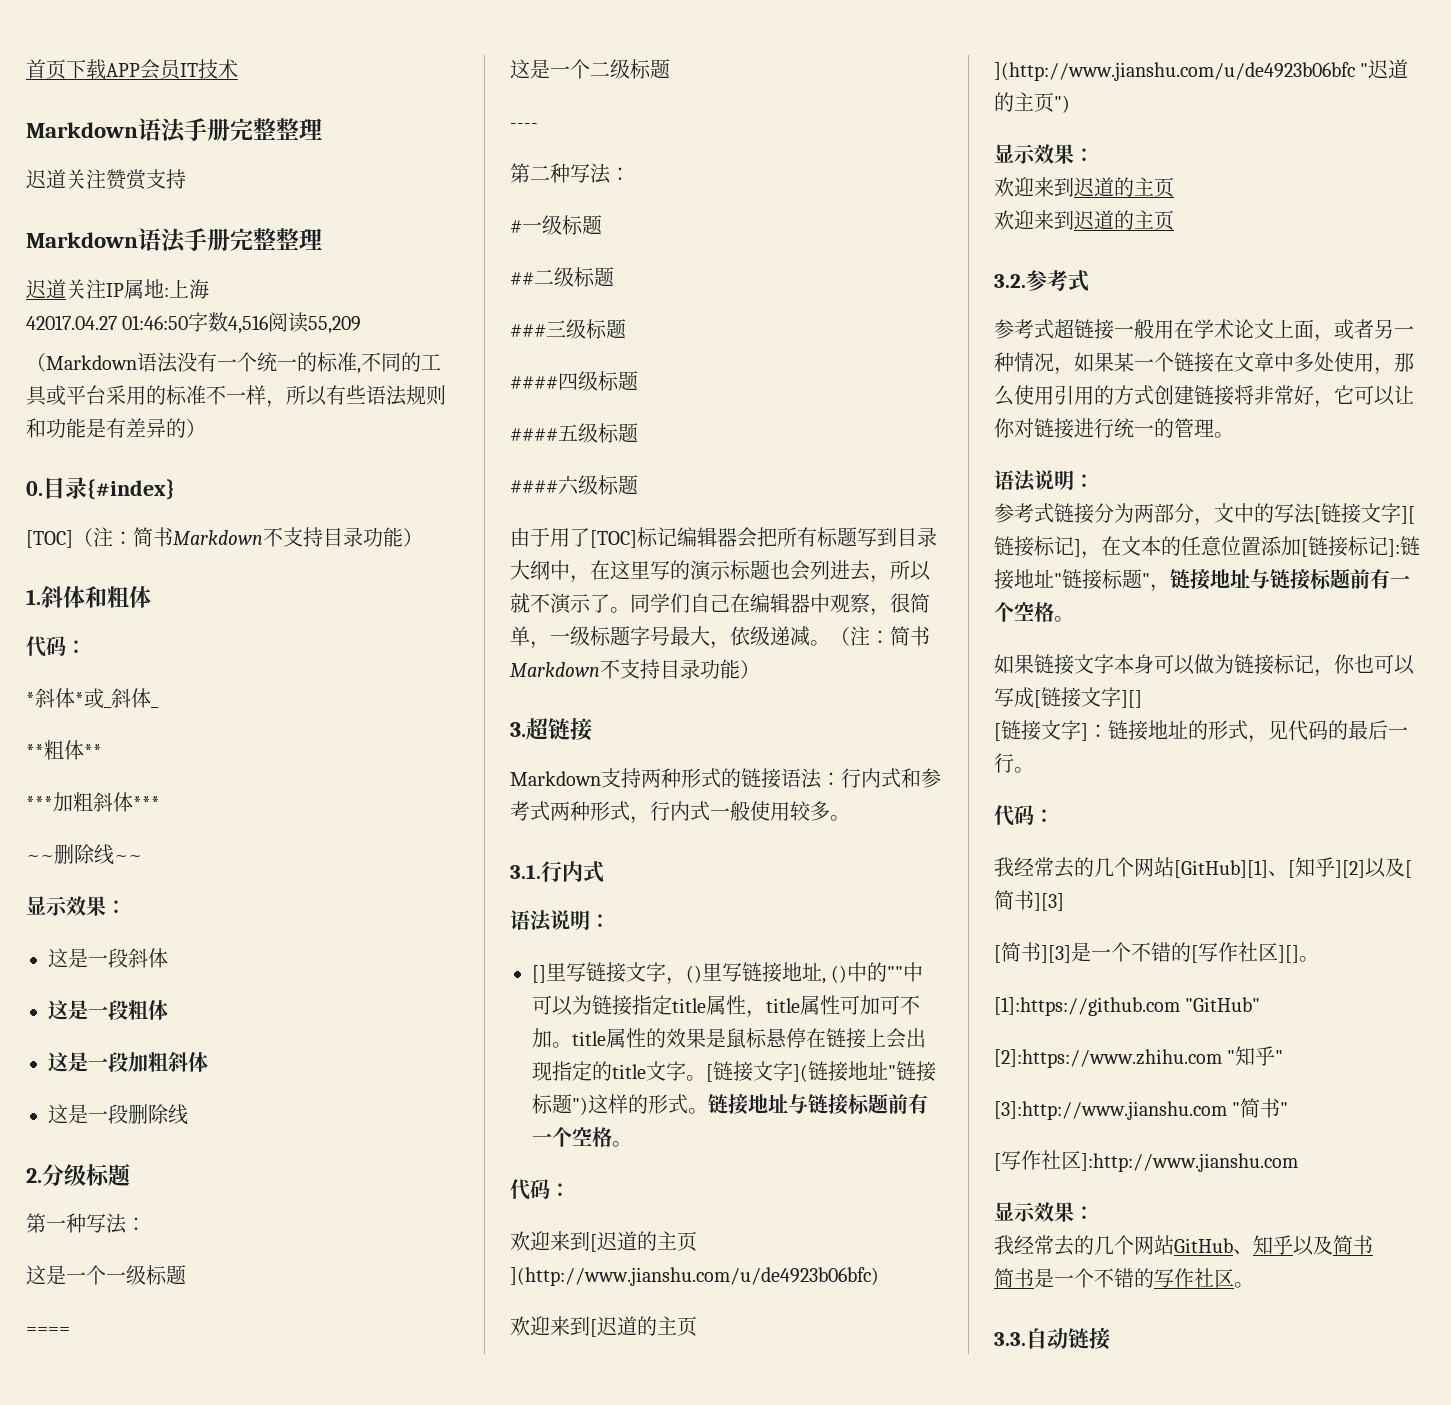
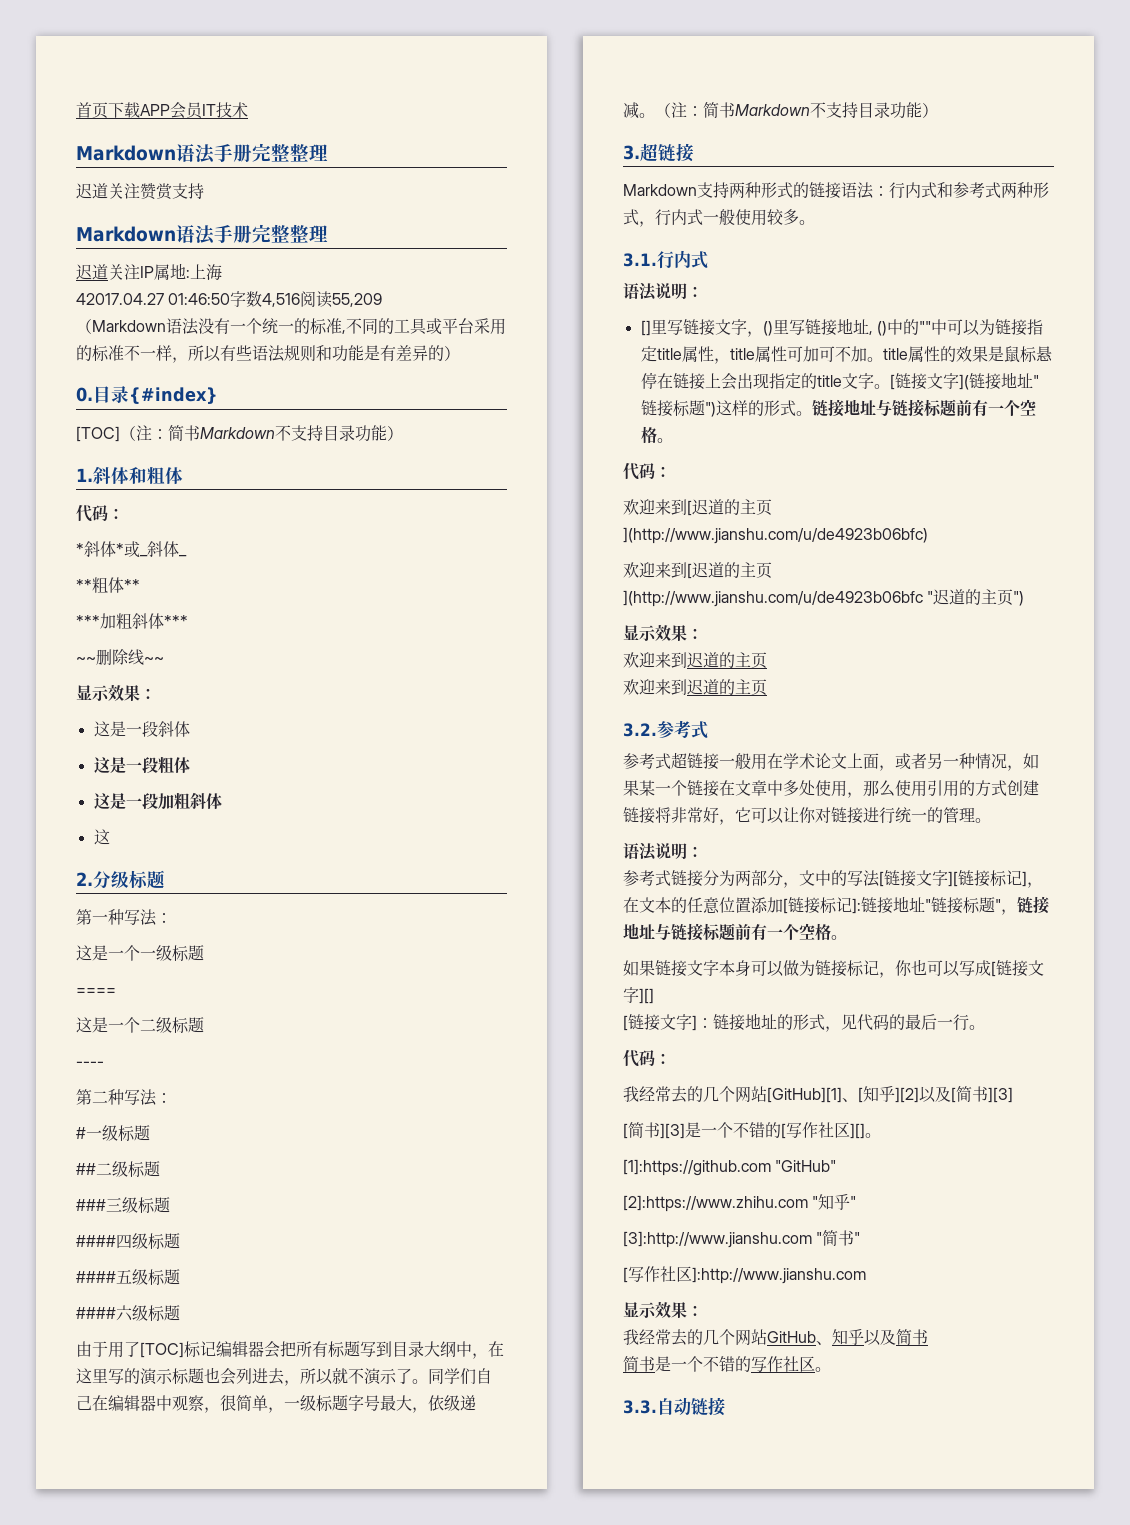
  这是一段加粗斜体
- 这是一段删除线
+ 这

